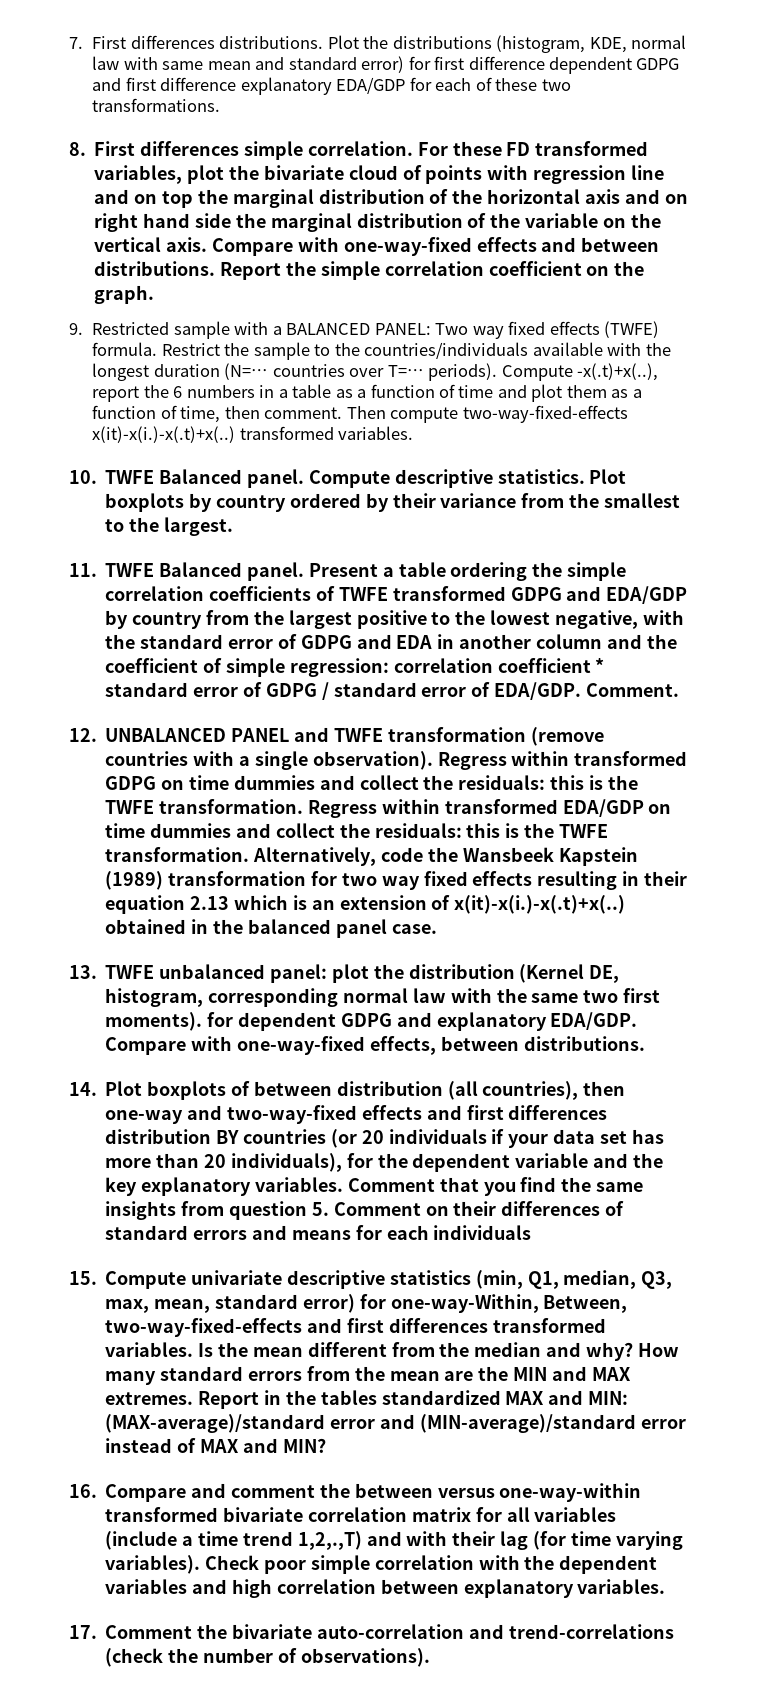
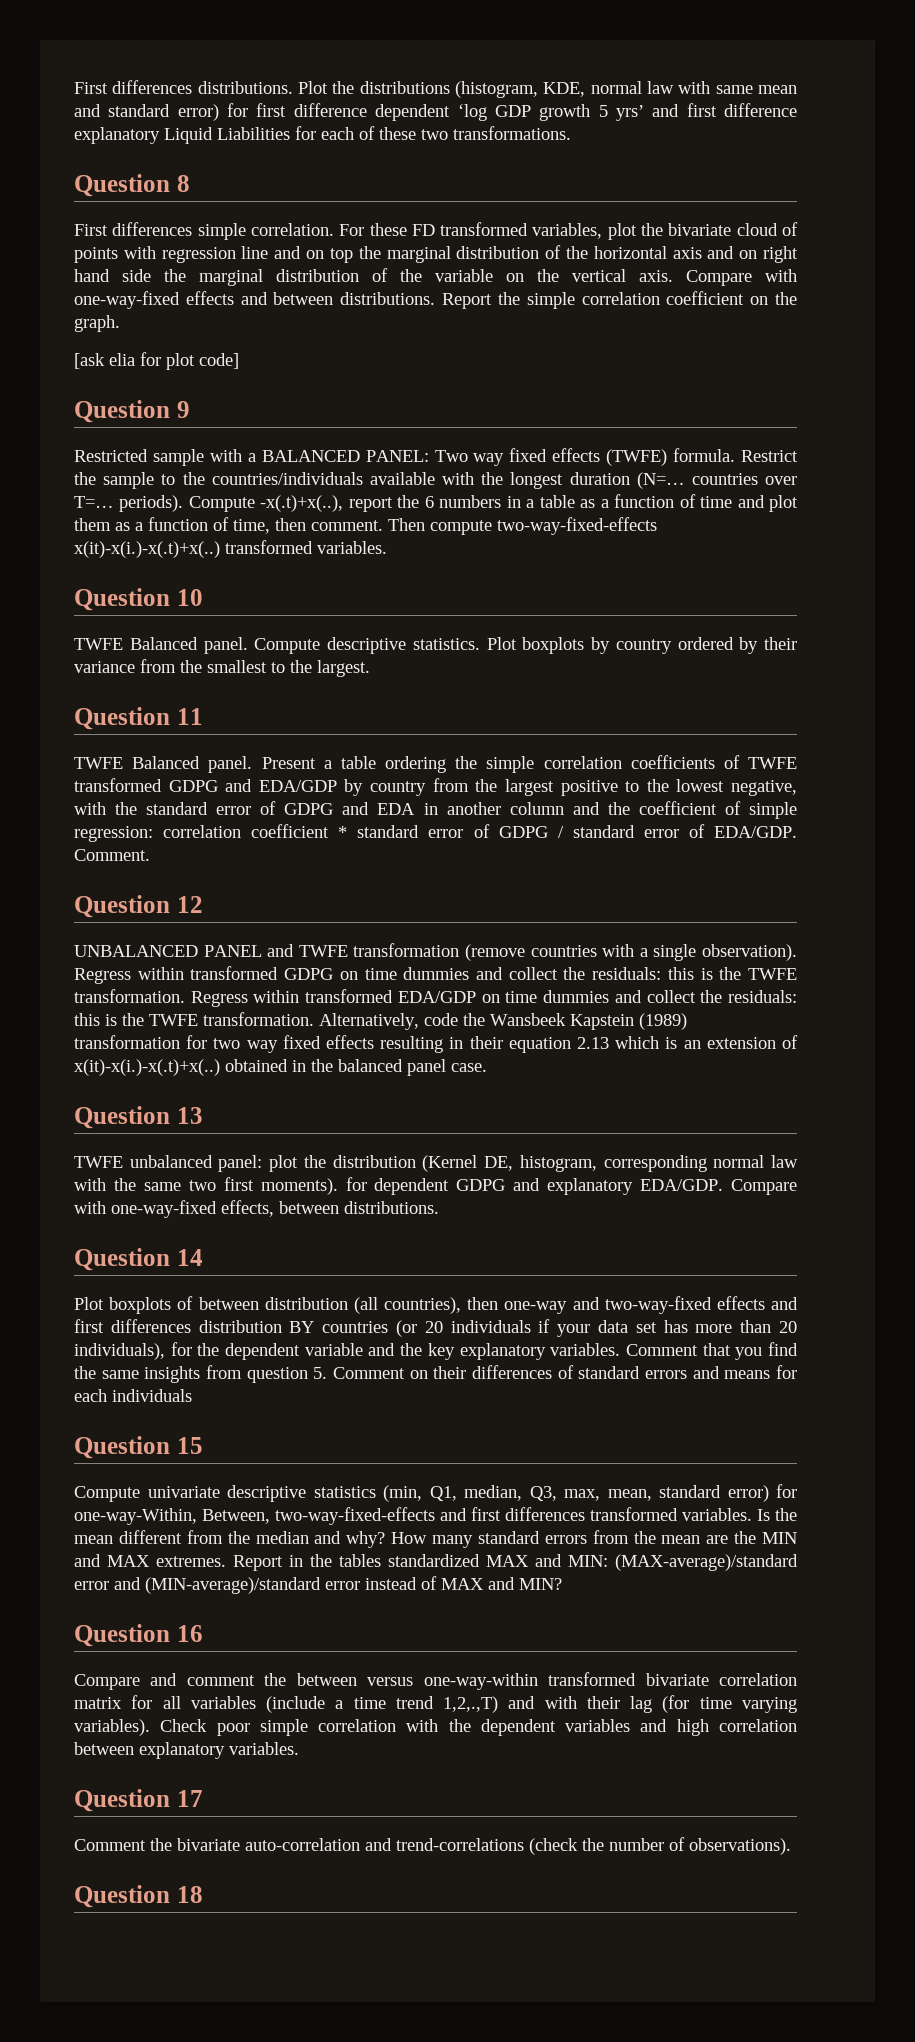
- 7. First differences distributions.
+ First differences distributions.
- Plot the distributions (histogram, KDE, normal law with same mean and standard error) for first difference dependent GDPG and first difference explanatory EDA/GDP for each of these two transformations.
+ Plot the distributions (histogram, KDE, normal law with same mean and standard error) for first difference dependent ‘log GDP growth 5 yrs’ and first difference explanatory Liquid Liabilities for each of these two transformations.
- 8. First differences simple correlation.
+ Question 8
+ First differences simple correlation.
- 9. Restricted sample with a BALANCED PANEL: Two way fixed effects (TWFE) formula.
+ [ask elia for plot code]
+ Question 9
+ Restricted sample with a BALANCED PANEL: Two way fixed effects (TWFE) formula.
- 10. TWFE Balanced panel.
+ Question 10
+ TWFE Balanced panel.
- 11. TWFE Balanced panel.
+ Question 11
+ TWFE Balanced panel.
- 12. UNBALANCED PANEL and TWFE transformation (remove countries with a single observation).
+ Question 12
+ UNBALANCED PANEL and TWFE transformation (remove countries with a single observation).
- 13. TWFE unbalanced panel: plot the distribution (Kernel DE, histogram, corresponding normal law with the same two first moments). for dependent GDPG and explanatory EDA/GDP.
+ Question 13
+ TWFE unbalanced panel: plot the distribution (Kernel DE, histogram, corresponding normal law with the same two first moments). for dependent GDPG and explanatory EDA/GDP.
- 14. Plot boxplots of between distribution (all countries), then one-way and two-way-fixed effects and first differences distribution BY countries (or 20 individuals if your data set has more than 20 individuals), for the dependent variable and the key explanatory variables.
+ Question 14
+ Plot boxplots of between distribution (all countries), then one-way and two-way-fixed effects and first differences distribution BY countries (or 20 individuals if your data set has more than 20 individuals), for the dependent variable and the key explanatory variables.
- 15. Compute univariate descriptive statistics (min, Q1, median, Q3, max, mean, standard error) for one-way-Within, Between, two-way-fixed-effects and first differences transformed variables.
+ Question 15
+ Compute univariate descriptive statistics (min, Q1, median, Q3, max, mean, standard error) for one-way-Within, Between, two-way-fixed-effects and first differences transformed variables.
- 16. Compare and comment the between versus one-way-within transformed bivariate correlation matrix for all variables (include a time trend 1,2,.,T) and with their lag (for time varying variables).
+ Question 16
+ Compare and comment the between versus one-way-within transformed bivariate correlation matrix for all variables (include a time trend 1,2,.,T) and with their lag (for time varying variables).
- 17. Comment the bivariate auto-correlation and trend-correlations (check the number of observations).
+ Question 17
+ Comment the bivariate auto-correlation and trend-correlations (check the number of observations).
+ Question 18

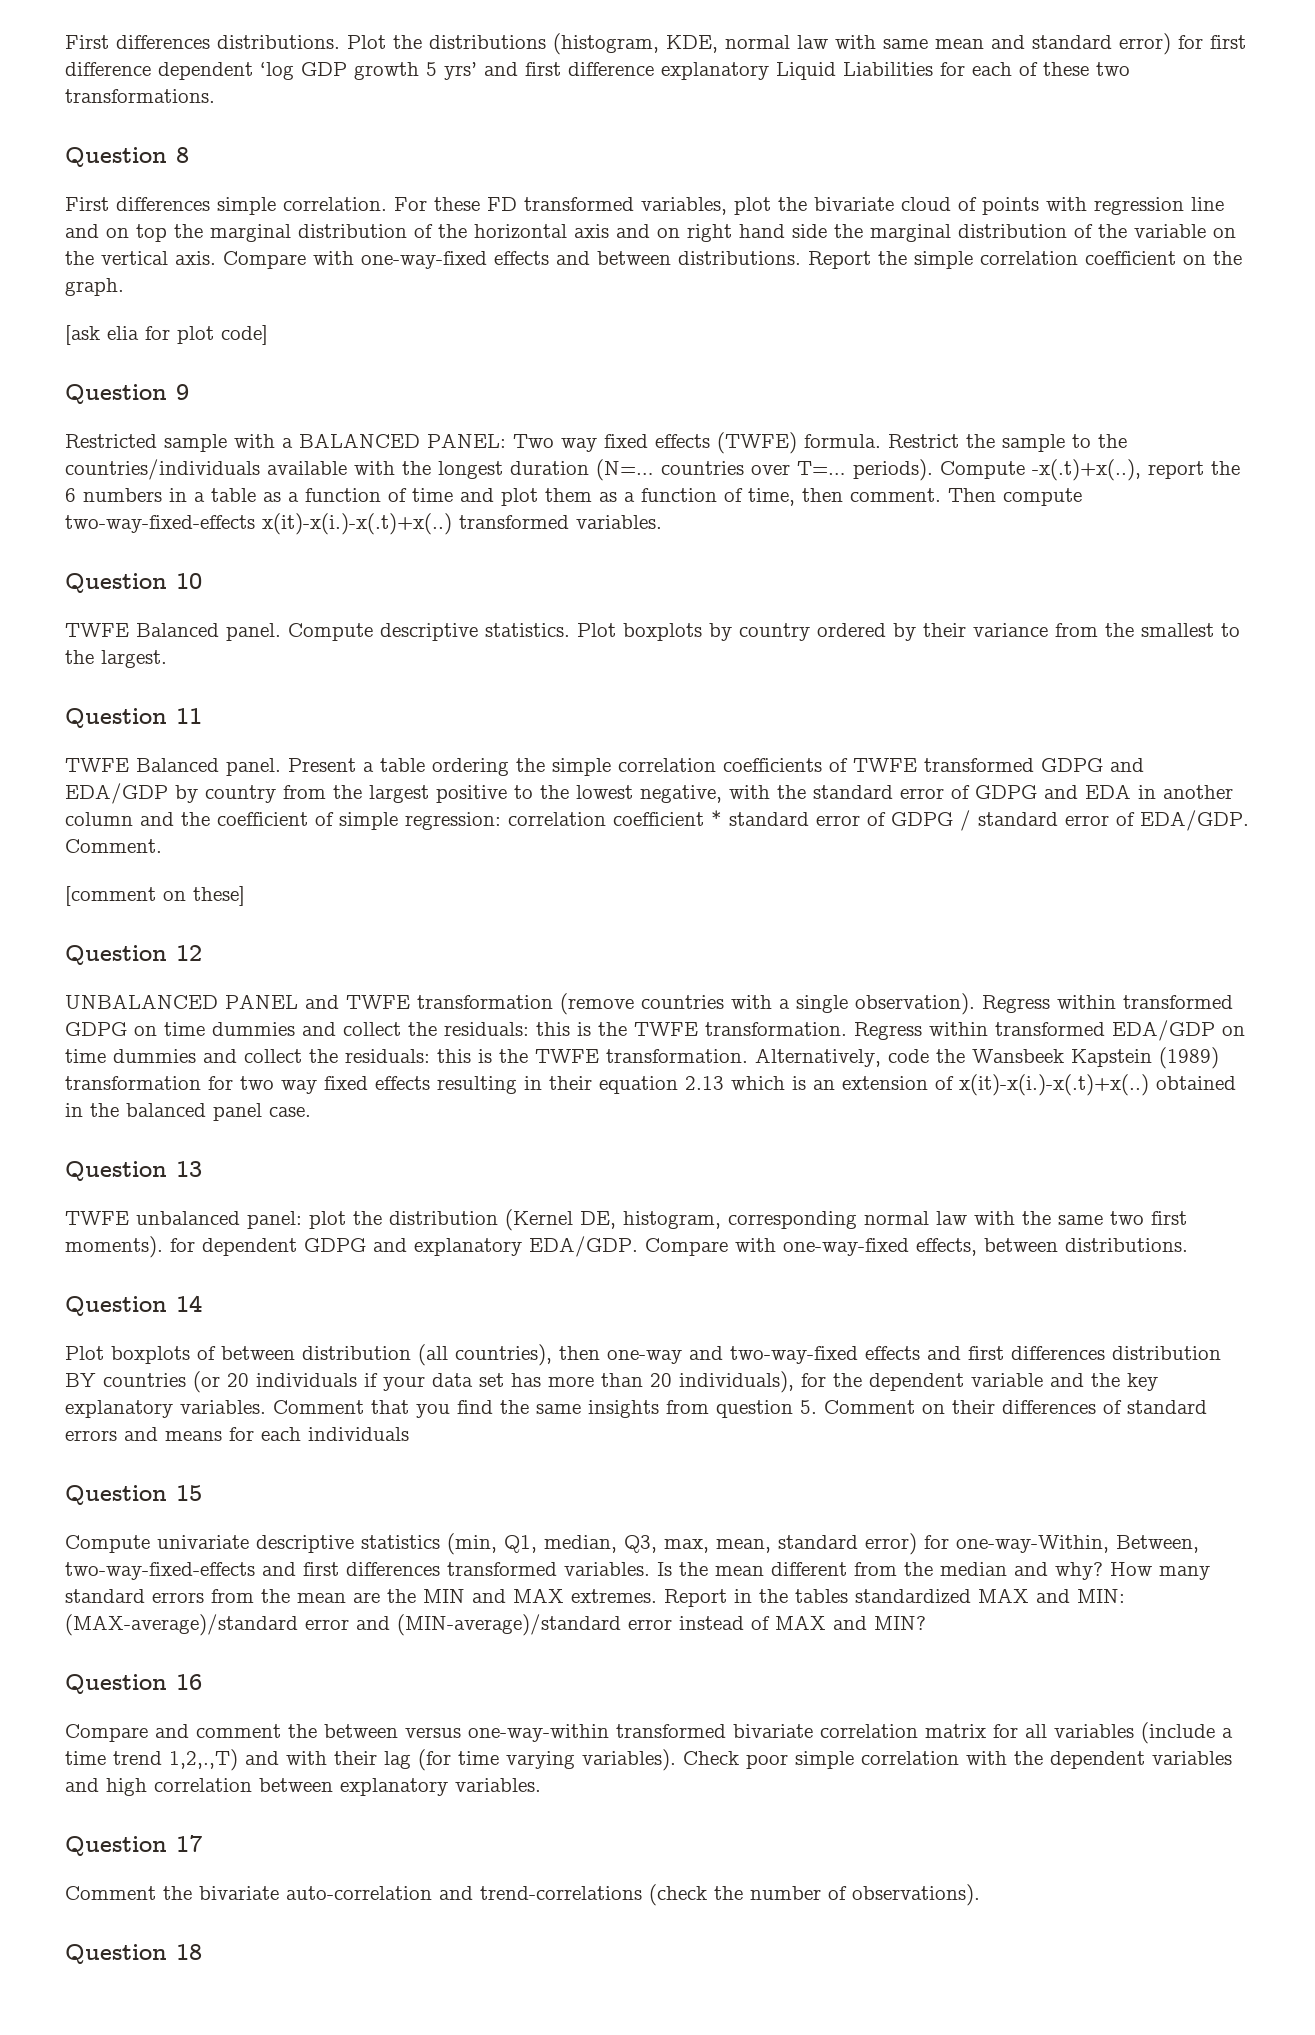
+ [comment on these]

